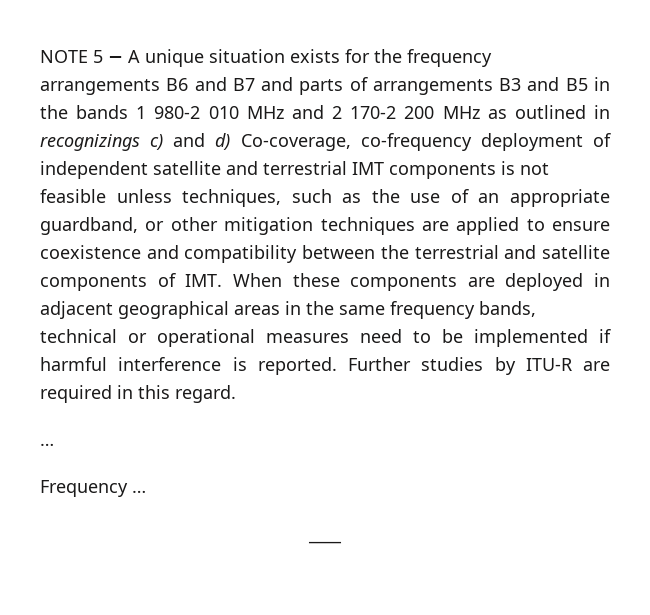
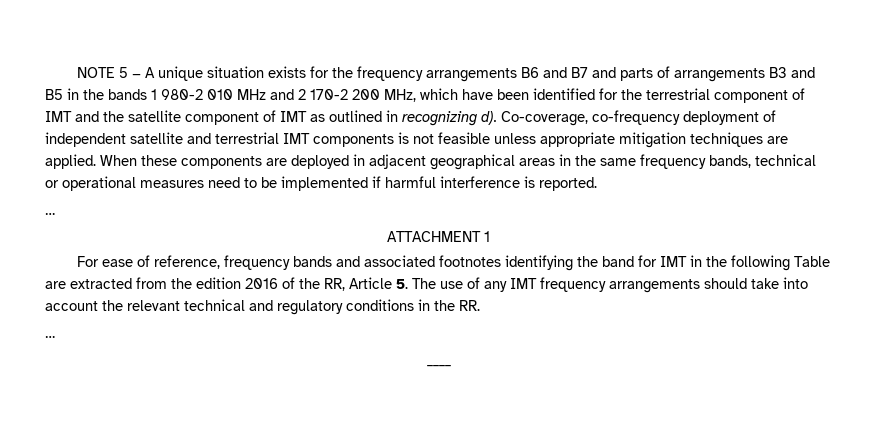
- NOTE 5 − A unique situation exists for the frequency arrangements B6 and B7 and parts of arrangements B3 and B5 in the bands 1 980-2 010 MHz and 2 170-2 200 MHz as outlined in recognizings c) and d) Co-coverage, co-frequency deployment of independent satellite and terrestrial IMT components is not feasible unless techniques, such as the use of an appropriate guardband, or other mitigation techniques are applied to ensure coexistence and compatibility between the terrestrial and satellite components of IMT. When these components are deployed in adjacent geographical areas in the same frequency bands, technical or operational measures need to be implemented if harmful interference is reported. Further studies by ITU-R are required in this regard.
+ NOTE 5 − A unique situation exists for the frequency arrangements B6 and B7 and parts of arrangements B3 and B5 in the bands 1 980-2 010 MHz and 2 170-2 200 MHz, which have been identified for the terrestrial component of IMT and the satellite component of IMT as outlined in recognizing d). Co-coverage, co-frequency deployment of independent satellite and terrestrial IMT components is not feasible unless appropriate mitigation techniques are applied. When these components are deployed in adjacent geographical areas in the same frequency bands, technical or operational measures need to be implemented if harmful interference is reported.
  …
- Frequency …
+ ATTACHMENT 1
+ For ease of reference, frequency bands and associated footnotes identifying the band for IMT in the following Table are extracted from the edition 2016 of the RR, Article 5. The use of any IMT frequency arrangements should take into account the relevant technical and regulatory conditions in the RR.
+ …

